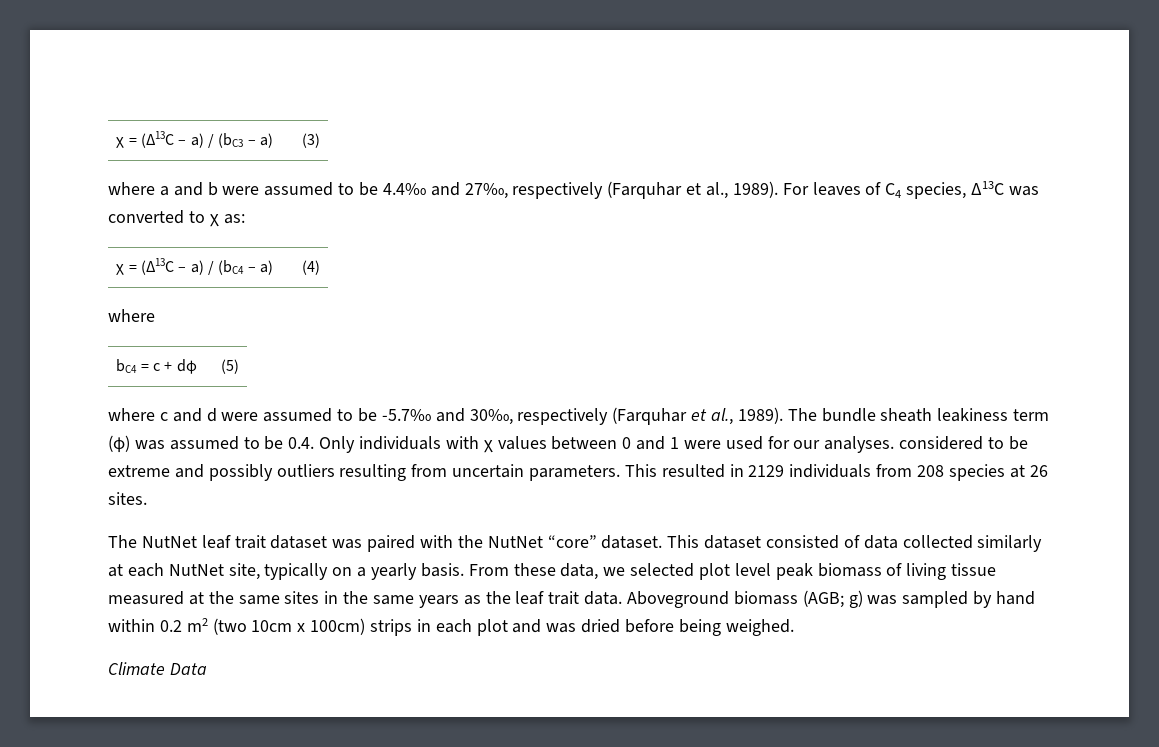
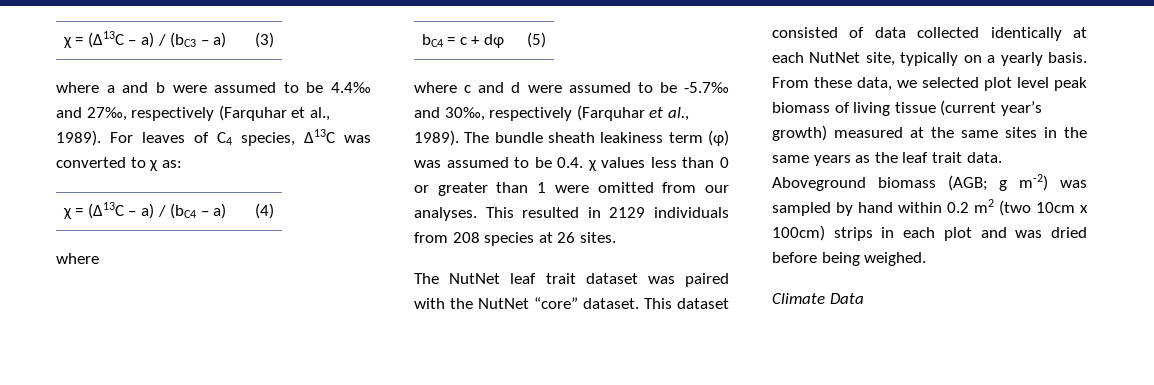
- The bundle sheath leakiness term (φ) was assumed to be 0.4. Only individuals with χ values between 0 and 1 were used for our analyses. considered to be extreme and possibly outliers resulting from uncertain parameters.
+ The bundle sheath leakiness term (φ) was assumed to be 0.4. χ values less than 0 or greater than 1 were omitted from our analyses.
- This dataset consisted of data collected similarly at each NutNet site, typically on a yearly basis.
+ This dataset consisted of data collected identically at each NutNet site, typically on a yearly basis.
- From these data, we selected plot level peak biomass of living tissue measured at the same sites in the same years as the leaf trait data.
+ From these data, we selected plot level peak biomass of living tissue (current year’s growth) measured at the same sites in the same years as the leaf trait data.
- Aboveground biomass (AGB; g) was sampled by hand within 0.2 m2 (two 10cm x 100cm) strips in each plot and was dried before being weighed.
+ Aboveground biomass (AGB; g m-2) was sampled by hand within 0.2 m2 (two 10cm x 100cm) strips in each plot and was dried before being weighed.

